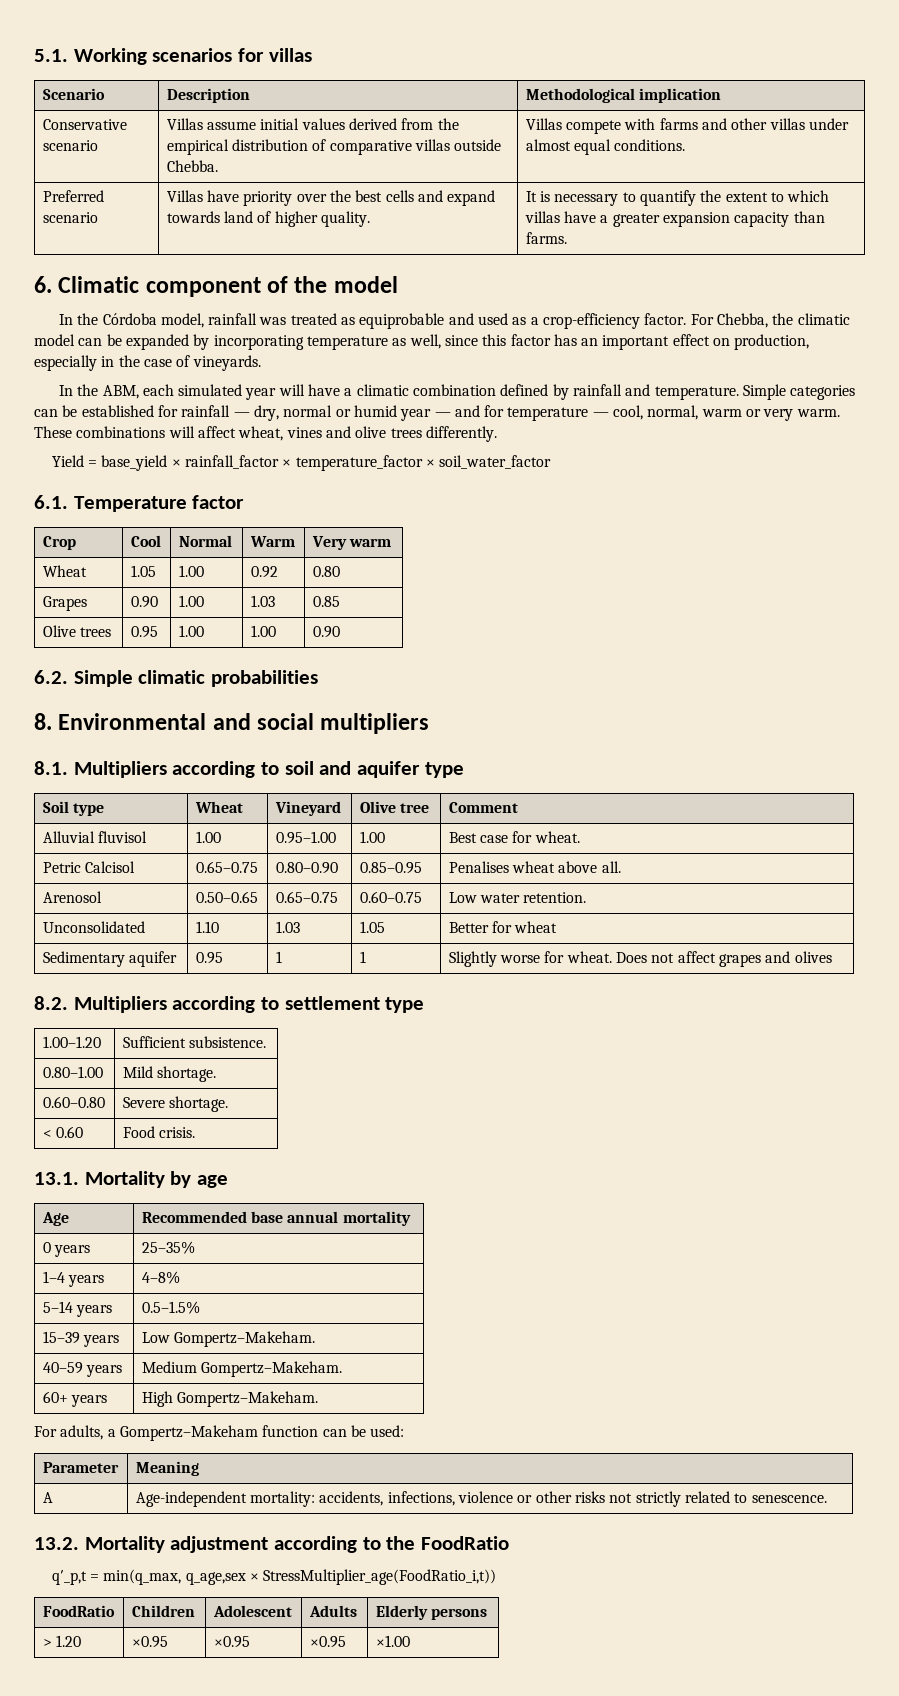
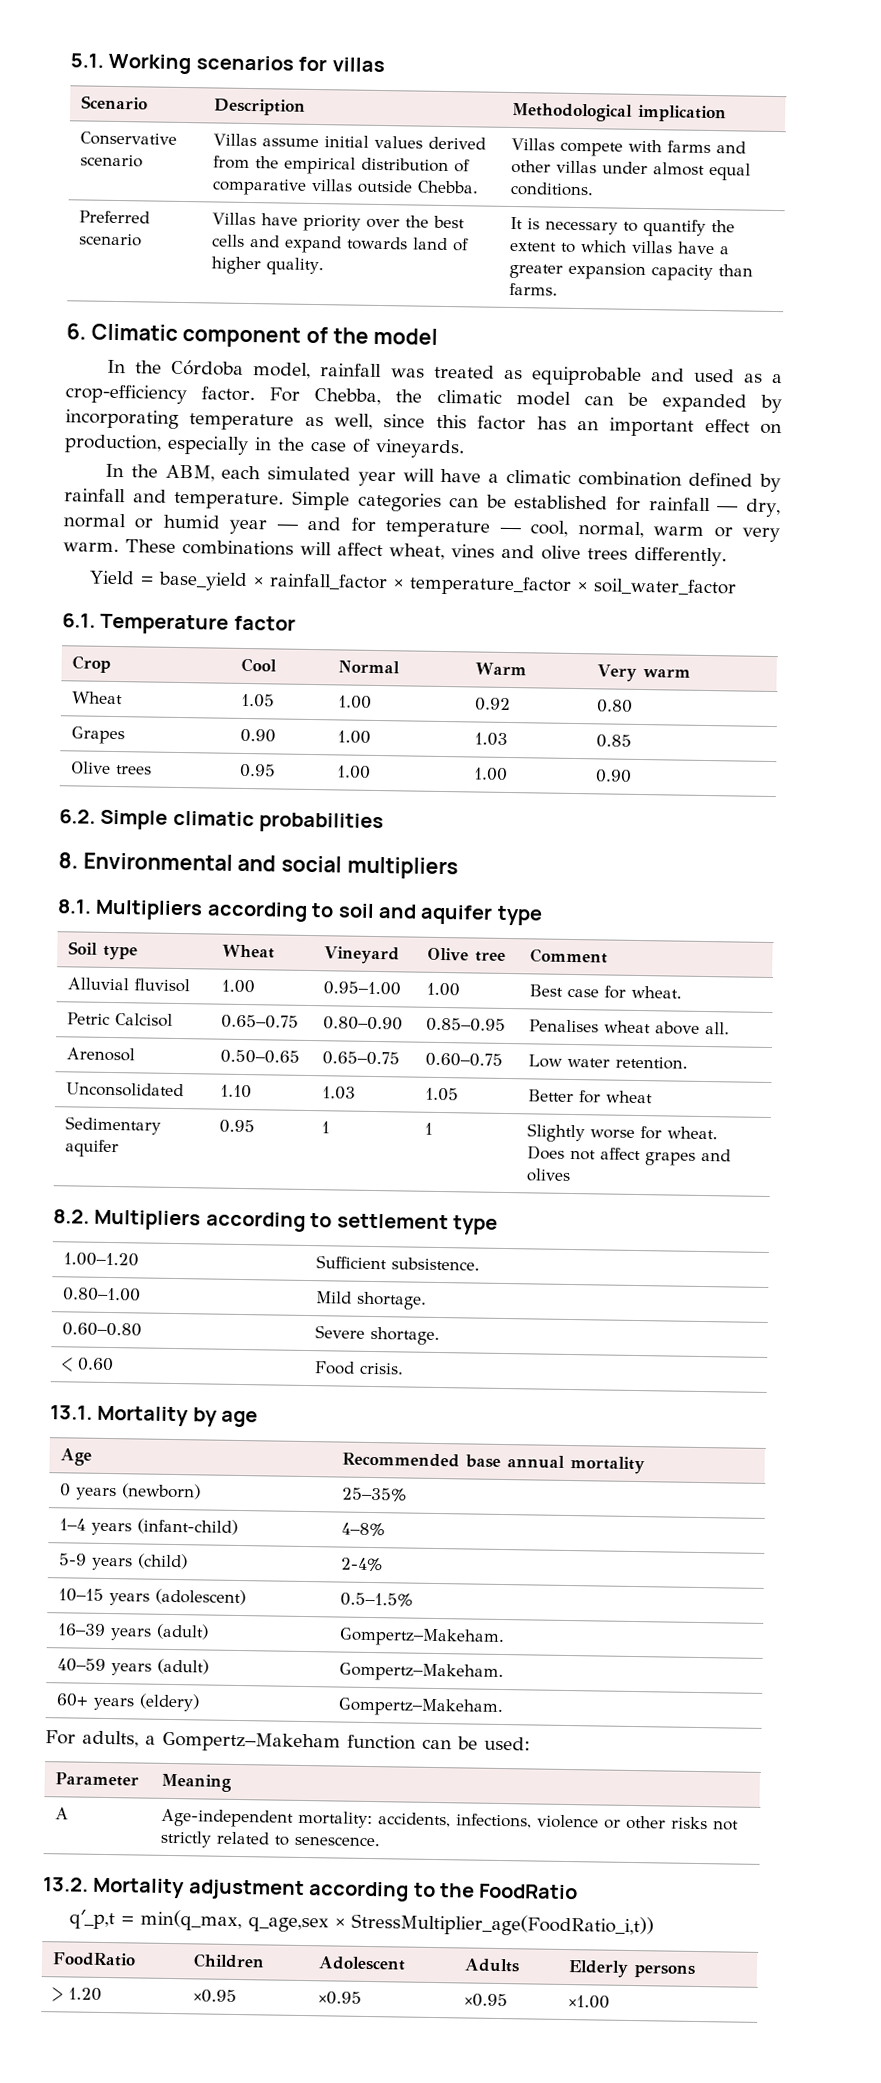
- 0 years | 25–35%
+ 0 years (newborn) | 25–35%
- 1–4 years | 4–8%
+ 1–4 years (infant-child) | 4–8%
- 5–14 years | 0.5–1.5%
+ 5-9 years (child) | 2-4%
+ 10–15 years (adolescent) | 0.5–1.5%
- 15–39 years | Low Gompertz–Makeham.
+ 16–39 years (adult) | Gompertz–Makeham.
- 40–59 years | Medium Gompertz–Makeham.
+ 40–59 years (adult) | Gompertz–Makeham.
- 60+ years | High Gompertz–Makeham.
+ 60+ years (eldery) | Gompertz–Makeham.

